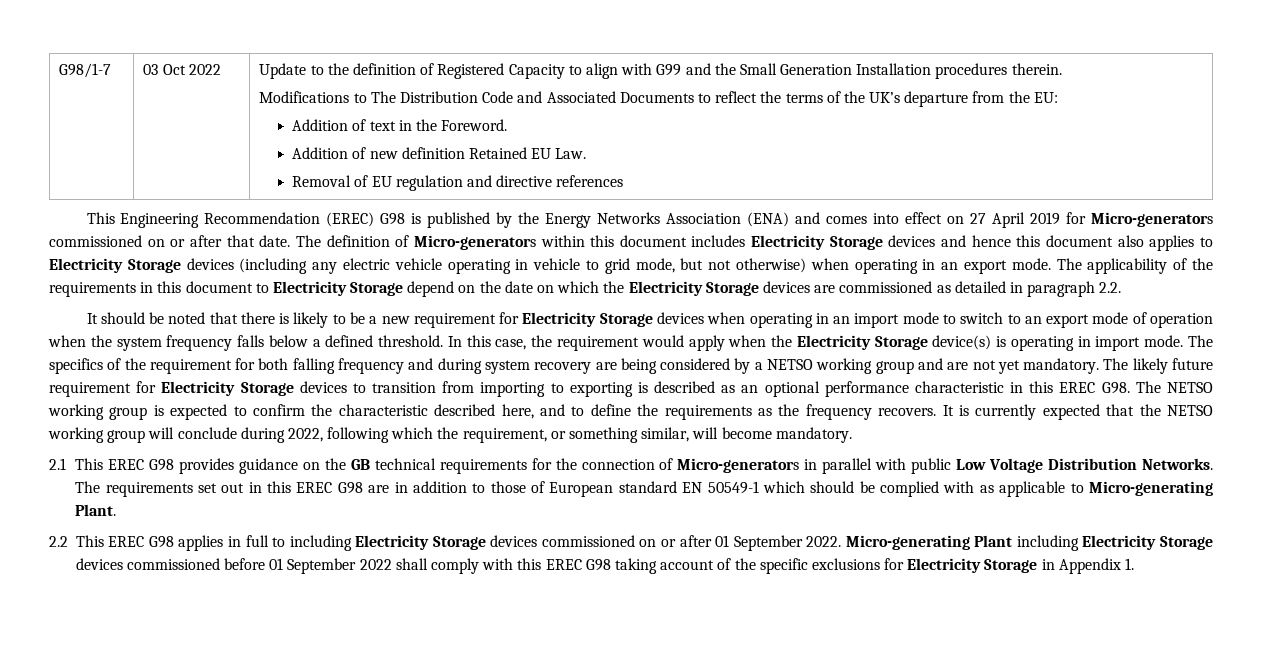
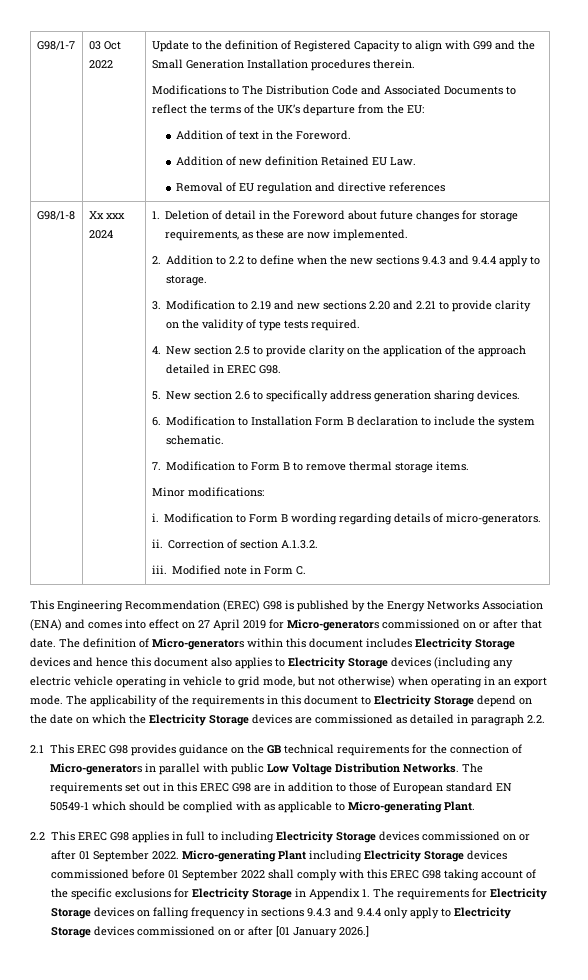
+ G98/1-8 | Xx xxx 2024 | 1. Deletion of detail in the Foreword about future changes for storage requirements, as these are now implemented.
+ 2. Addition to 2.2 to define when the new sections 9.4.3 and 9.4.4 apply to storage.
+ 3. Modification to 2.19 and new sections 2.20 and 2.21 to provide clarity on the validity of type tests required.
+ 4. New section 2.5 to provide clarity on the application of the approach detailed in EREC G98.
+ 5. New section 2.6 to specifically address generation sharing devices.
+ 6. Modification to Installation Form B declaration to include the system schematic.
+ 7. Modification to Form B to remove thermal storage items.
+ Minor modifications:
+ i. Modification to Form B wording regarding details of micro-generators.
+ ii. Correction of section A.1.3.2.
+ iii. Modified note in Form C.
- It should be noted that there is likely to be a new requirement for Electricity Storage devices when operating in an import mode to switch to an export mode of operation when the system frequency falls below a defined threshold. In this case, the requirement would apply when the Electricity Storage device(s) is operating in import mode. The specifics of the requirement for both falling frequency and during system recovery are being considered by a NETSO working group and are not yet mandatory. The likely future requirement for Electricity Storage devices to transition from importing to exporting is described as an optional performance characteristic in this EREC G98. The NETSO working group is expected to confirm the characteristic described here, and to define the requirements as the frequency recovers. It is currently expected that the NETSO working group will conclude during 2022, following which the requirement, or something similar, will become mandatory.
- Micro-generating Plant including Electricity Storage devices commissioned before 01 September 2022 shall comply with this EREC G98 taking account of the specific exclusions for Electricity Storage in Appendix 1.
+ Micro-generating Plant including Electricity Storage devices commissioned before 01 September 2022 shall comply with this EREC G98 taking account of the specific exclusions for Electricity Storage in Appendix 1. The requirements for Electricity Storage devices on falling frequency in sections 9.4.3 and 9.4.4 only apply to Electricity Storage devices commissioned on or after [01 January 2026.]

